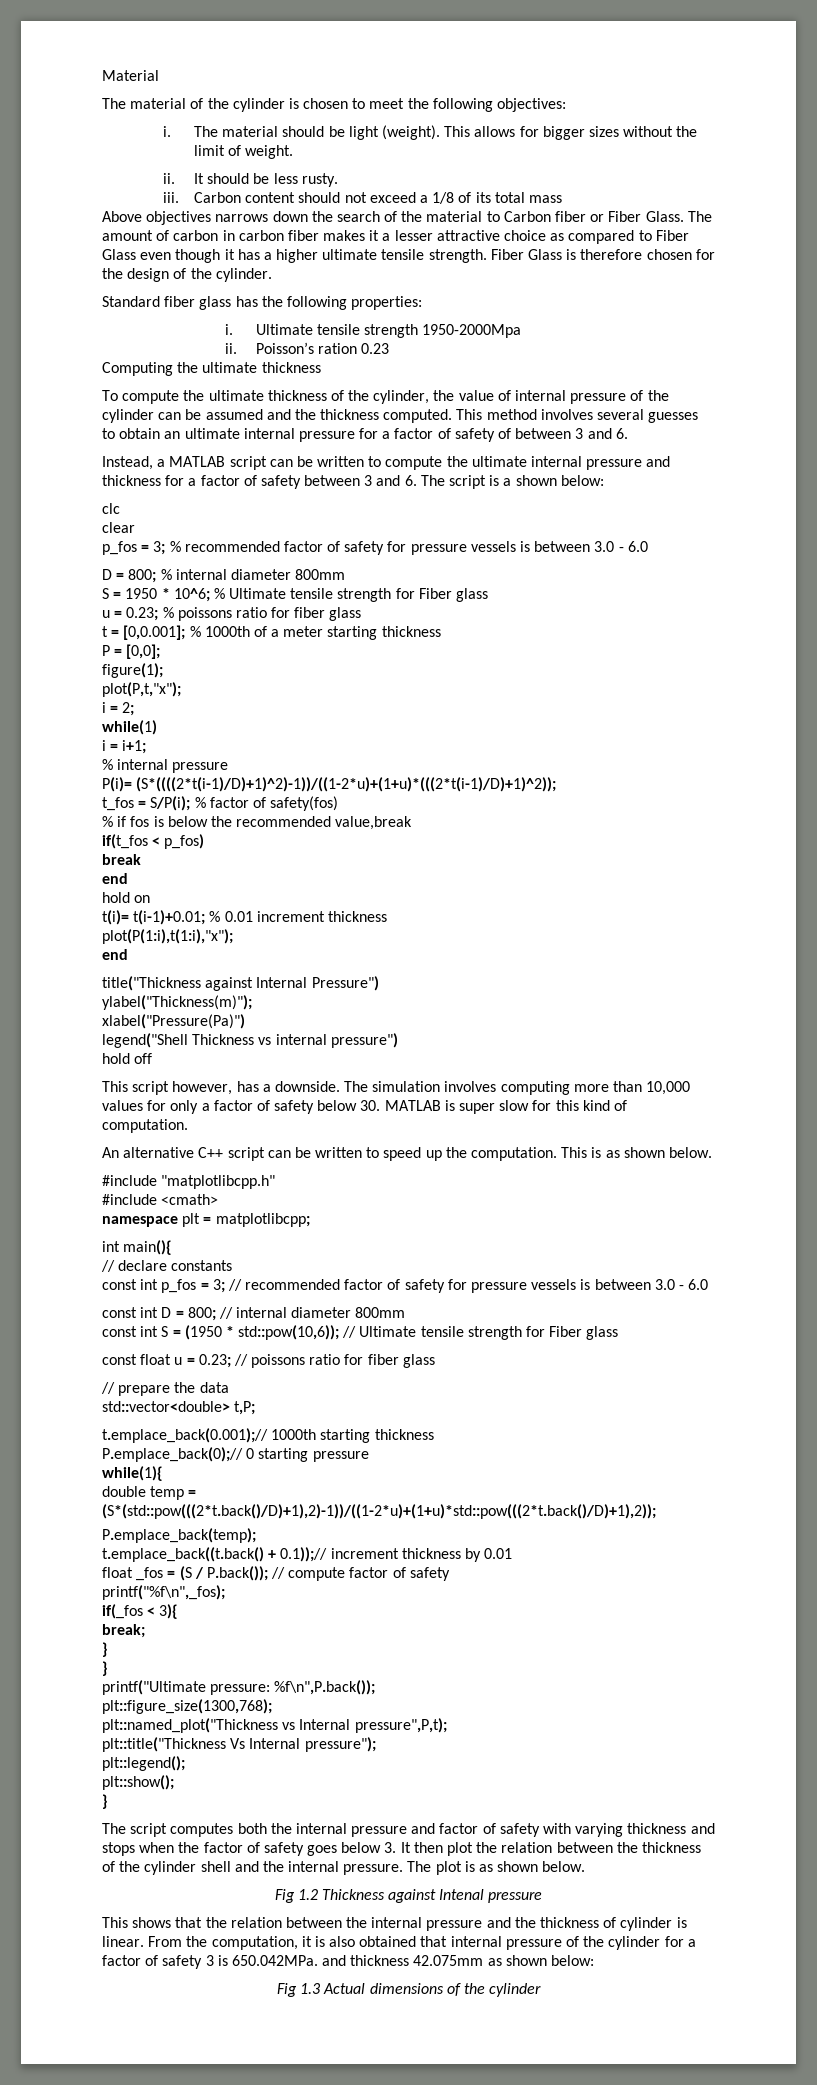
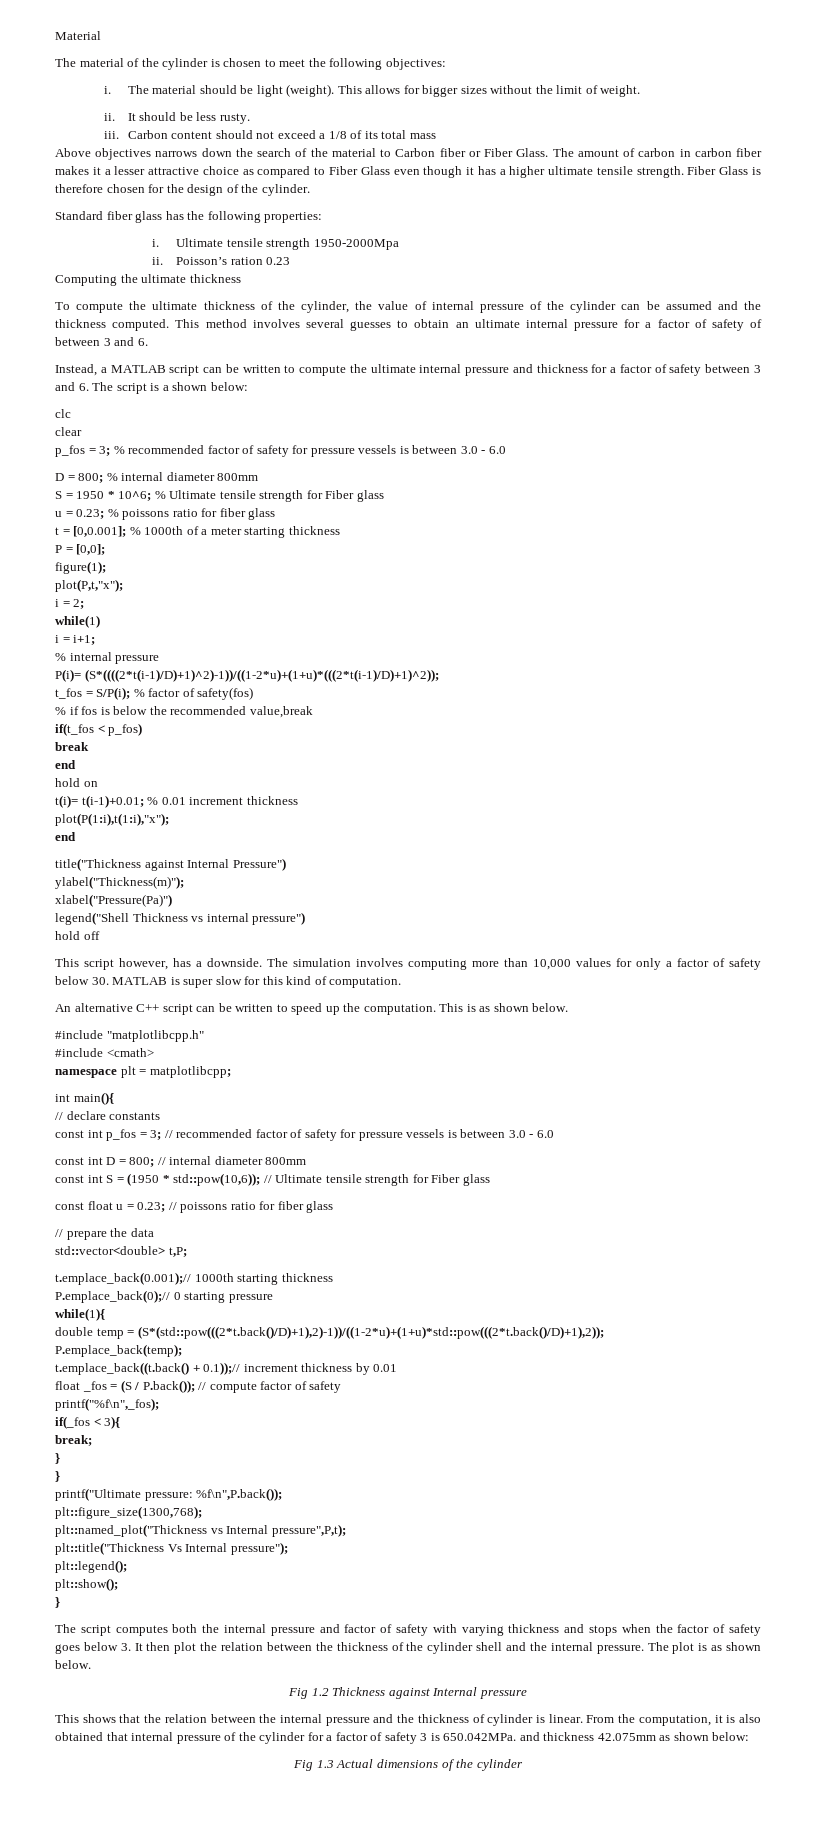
- Fig 1.2 Thickness against Intenal pressure
+ Fig 1.2 Thickness against Internal pressure

